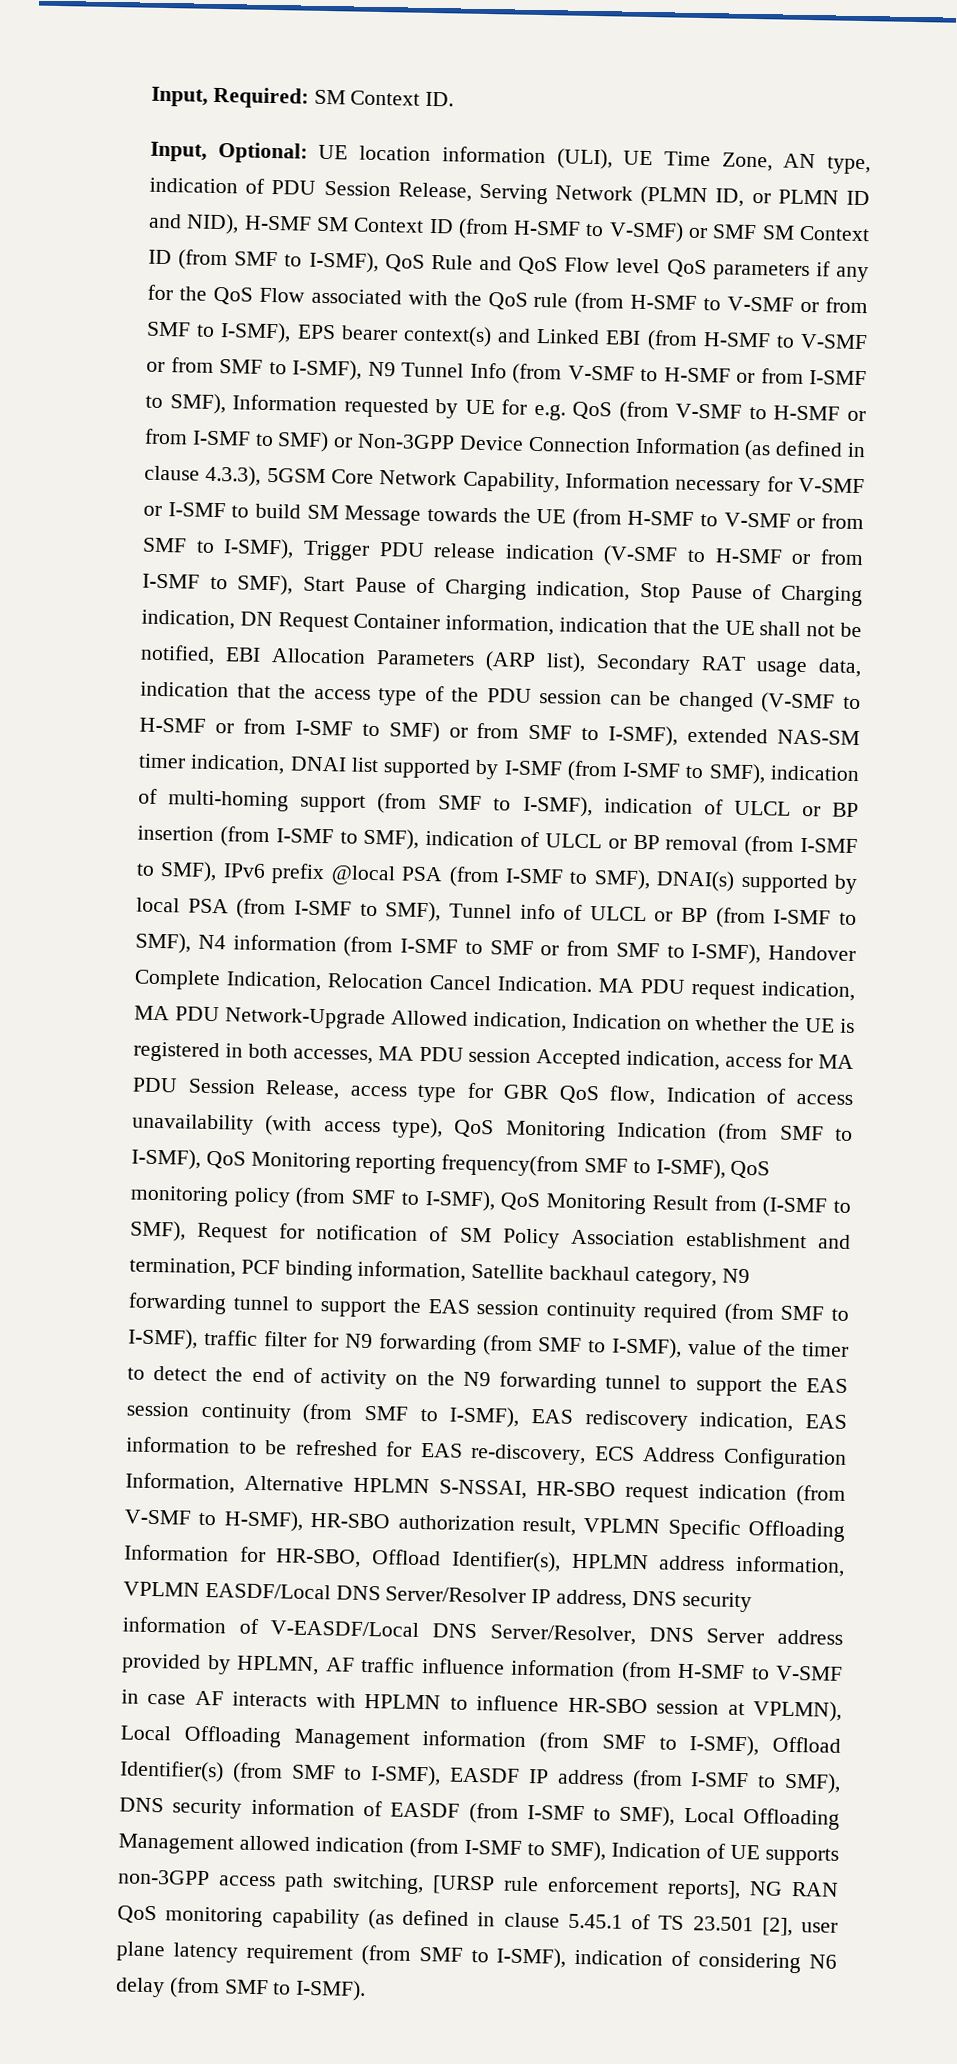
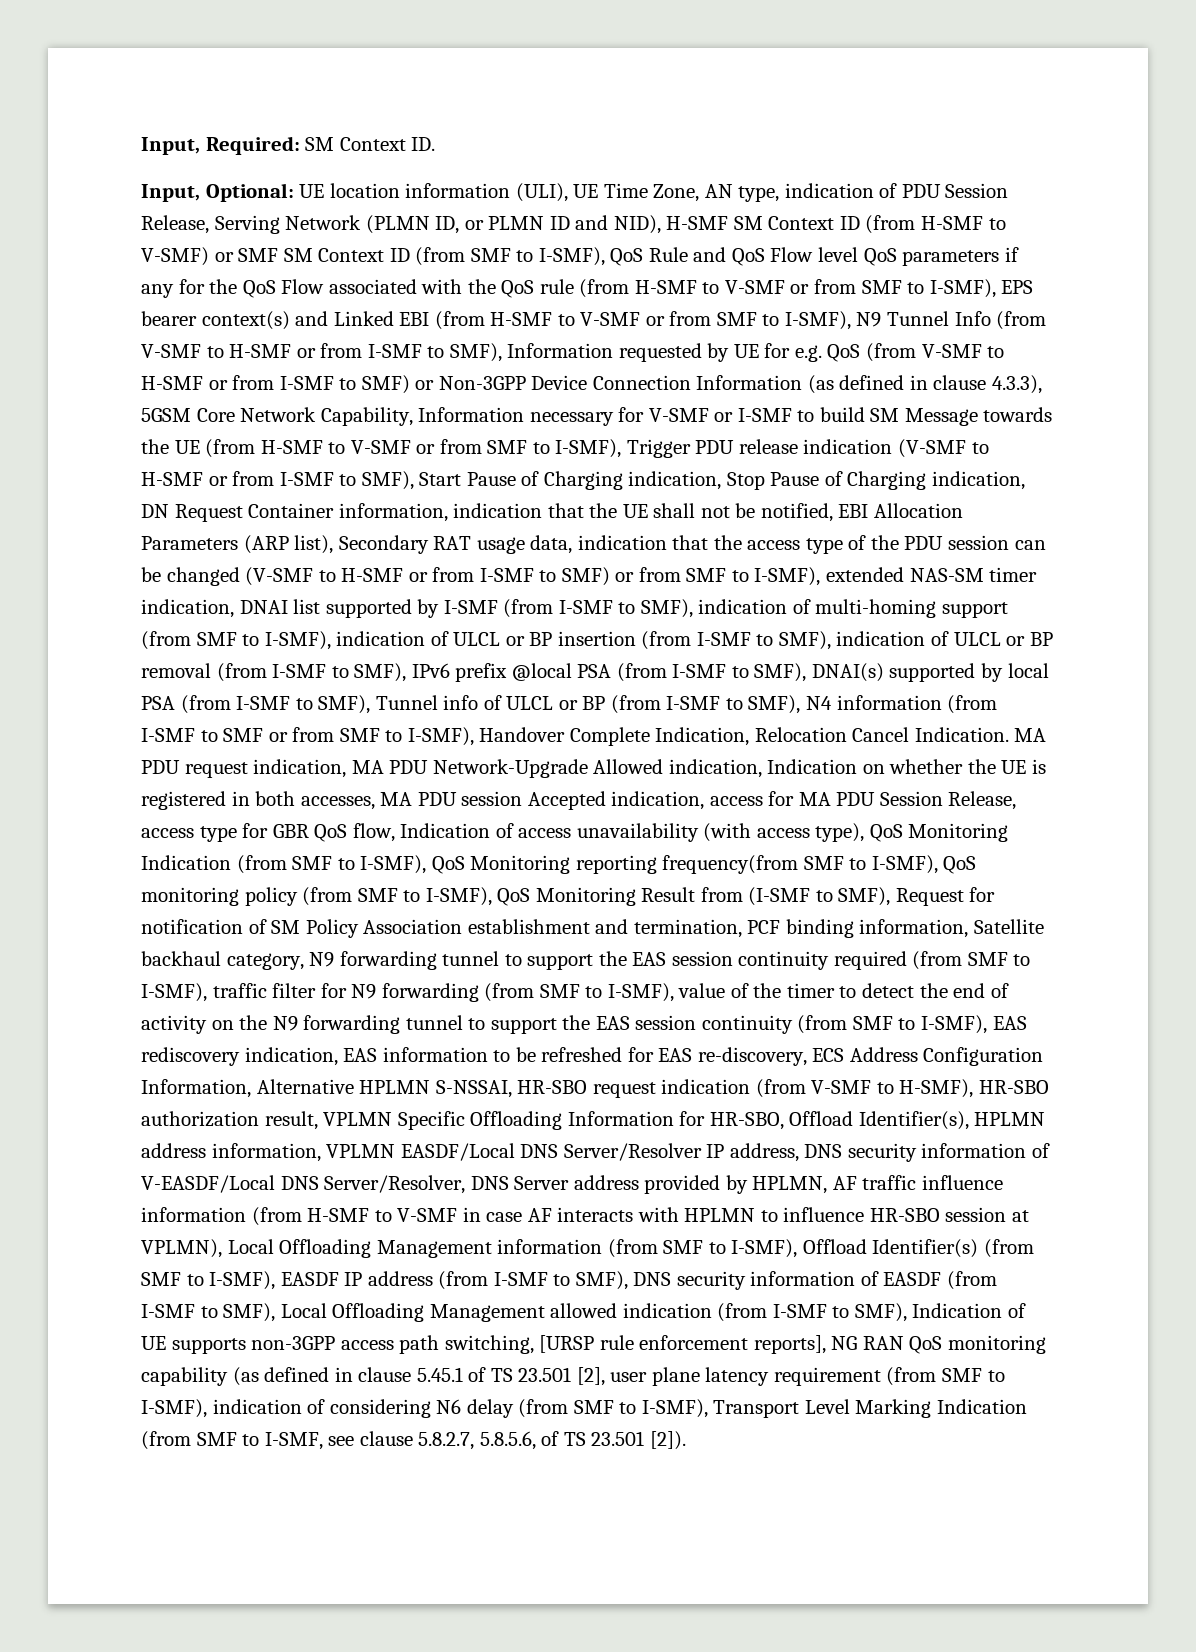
- MA PDU request indication, MA PDU Network-Upgrade Allowed indication, Indication on whether the UE is registered in both accesses, MA PDU session Accepted indication, access for MA PDU Session Release, access type for GBR QoS flow, Indication of access unavailability (with access type), QoS Monitoring Indication (from SMF to I-SMF), QoS Monitoring reporting frequency(from SMF to I-SMF), QoS monitoring policy (from SMF to I-SMF), QoS Monitoring Result from (I-SMF to SMF), Request for notification of SM Policy Association establishment and termination, PCF binding information, Satellite backhaul category, N9 forwarding tunnel to support the EAS session continuity required (from SMF to I-SMF), traffic filter for N9 forwarding (from SMF to I-SMF), value of the timer to detect the end of activity on the N9 forwarding tunnel to support the EAS session continuity (from SMF to I-SMF), EAS rediscovery indication, EAS information to be refreshed for EAS re-discovery, ECS Address Configuration Information, Alternative HPLMN S-NSSAI, HR-SBO request indication (from V-SMF to H-SMF), HR-SBO authorization result, VPLMN Specific Offloading Information for HR-SBO, Offload Identifier(s), HPLMN address information, VPLMN EASDF/Local DNS Server/Resolver IP address, DNS security information of V-EASDF/Local DNS Server/Resolver, DNS Server address provided by HPLMN, AF traffic influence information (from H-SMF to V-SMF in case AF interacts with HPLMN to influence HR-SBO session at VPLMN), Local Offloading Management information (from SMF to I-SMF), Offload Identifier(s) (from SMF to I-SMF), EASDF IP address (from I-SMF to SMF), DNS security information of EASDF (from I-SMF to SMF), Local Offloading Management allowed indication (from I-SMF to SMF), Indication of UE supports non-3GPP access path switching, [URSP rule enforcement reports], NG RAN QoS monitoring capability (as defined in clause 5.45.1 of TS 23.501 [2], user plane latency requirement (from SMF to I-SMF), indication of considering N6 delay (from SMF to I-SMF).
+ MA PDU request indication, MA PDU Network-Upgrade Allowed indication, Indication on whether the UE is registered in both accesses, MA PDU session Accepted indication, access for MA PDU Session Release, access type for GBR QoS flow, Indication of access unavailability (with access type), QoS Monitoring Indication (from SMF to I-SMF), QoS Monitoring reporting frequency(from SMF to I-SMF), QoS monitoring policy (from SMF to I-SMF), QoS Monitoring Result from (I-SMF to SMF), Request for notification of SM Policy Association establishment and termination, PCF binding information, Satellite backhaul category, N9 forwarding tunnel to support the EAS session continuity required (from SMF to I-SMF), traffic filter for N9 forwarding (from SMF to I-SMF), value of the timer to detect the end of activity on the N9 forwarding tunnel to support the EAS session continuity (from SMF to I-SMF), EAS rediscovery indication, EAS information to be refreshed for EAS re-discovery, ECS Address Configuration Information, Alternative HPLMN S-NSSAI, HR-SBO request indication (from V-SMF to H-SMF), HR-SBO authorization result, VPLMN Specific Offloading Information for HR-SBO, Offload Identifier(s), HPLMN address information, VPLMN EASDF/Local DNS Server/Resolver IP address, DNS security information of V-EASDF/Local DNS Server/Resolver, DNS Server address provided by HPLMN, AF traffic influence information (from H-SMF to V-SMF in case AF interacts with HPLMN to influence HR-SBO session at VPLMN), Local Offloading Management information (from SMF to I-SMF), Offload Identifier(s) (from SMF to I-SMF), EASDF IP address (from I-SMF to SMF), DNS security information of EASDF (from I-SMF to SMF), Local Offloading Management allowed indication (from I-SMF to SMF), Indication of UE supports non-3GPP access path switching, [URSP rule enforcement reports], NG RAN QoS monitoring capability (as defined in clause 5.45.1 of TS 23.501 [2], user plane latency requirement (from SMF to I-SMF), indication of considering N6 delay (from SMF to I-SMF), Transport Level Marking Indication (from SMF to I-SMF, see clause 5.8.2.7, 5.8.5.6, of TS 23.501 [2]).

